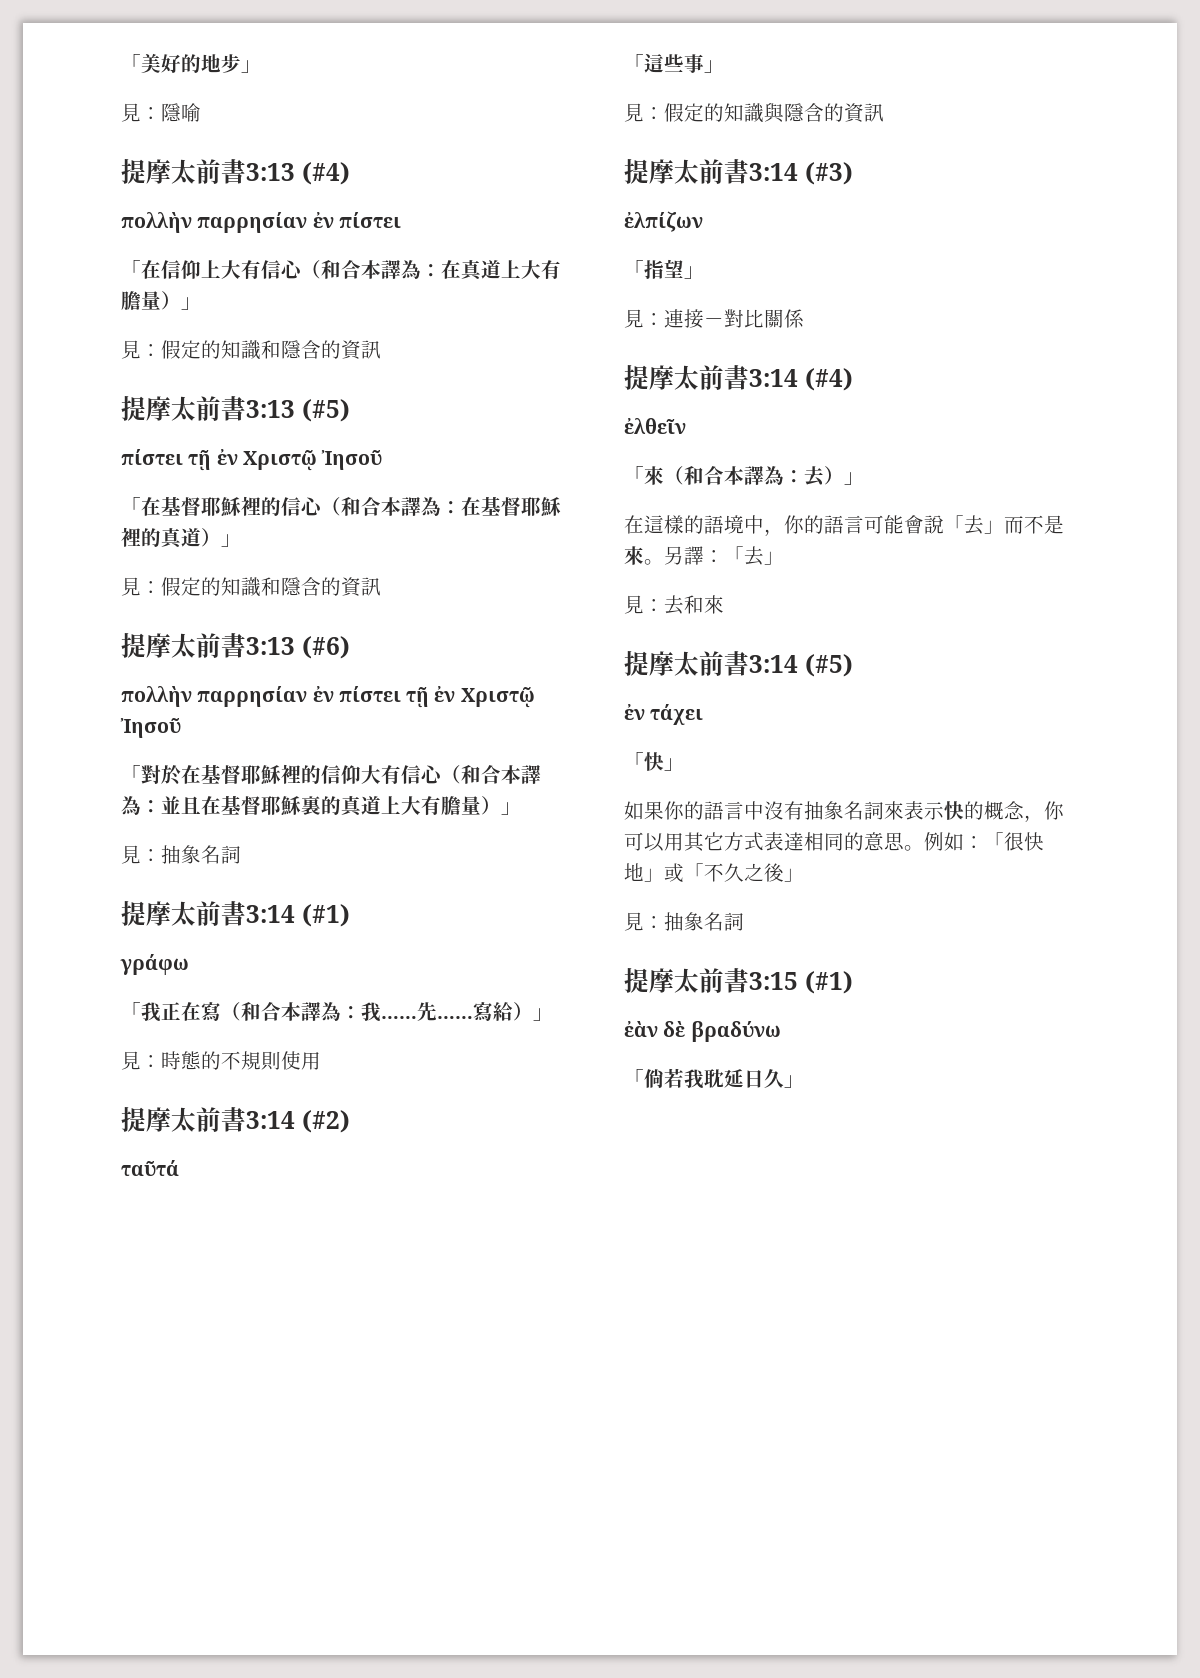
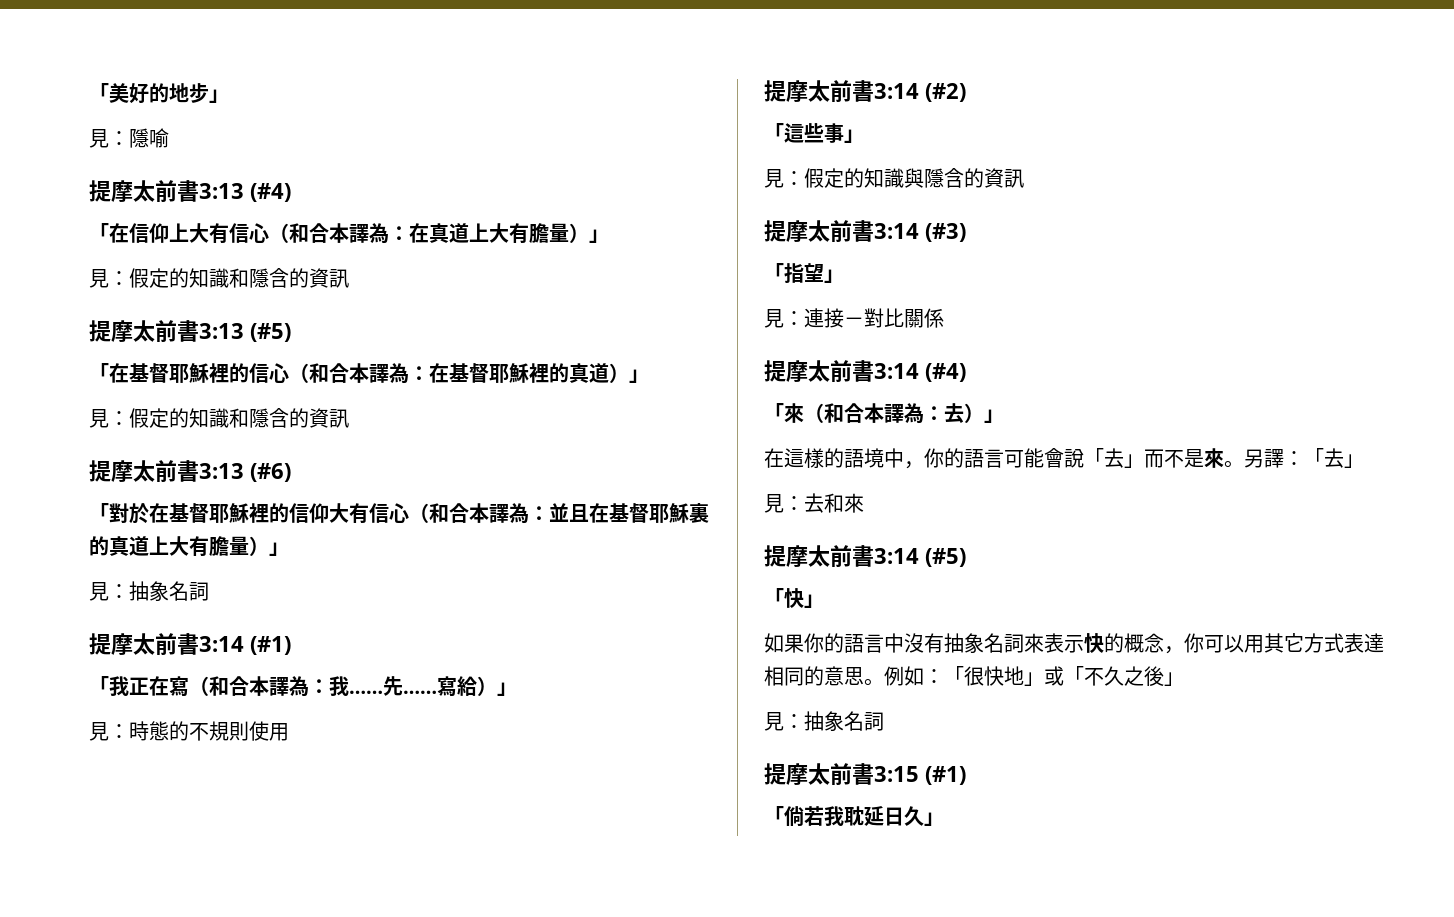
  提摩太前書3:13 (#4)
- πολλὴν παρρησίαν ἐν πίστει
  提摩太前書3:13 (#5)
- πίστει τῇ ἐν Χριστῷ Ἰησοῦ
- πολλὴν παρρησίαν ἐν πίστει τῇ ἐν Χριστῷ Ἰησοῦ
- γράφω
- ταῦτά
- ἐλπίζων
- ἐλθεῖν
- ἐν τάχει
- ἐὰν δὲ βραδύνω

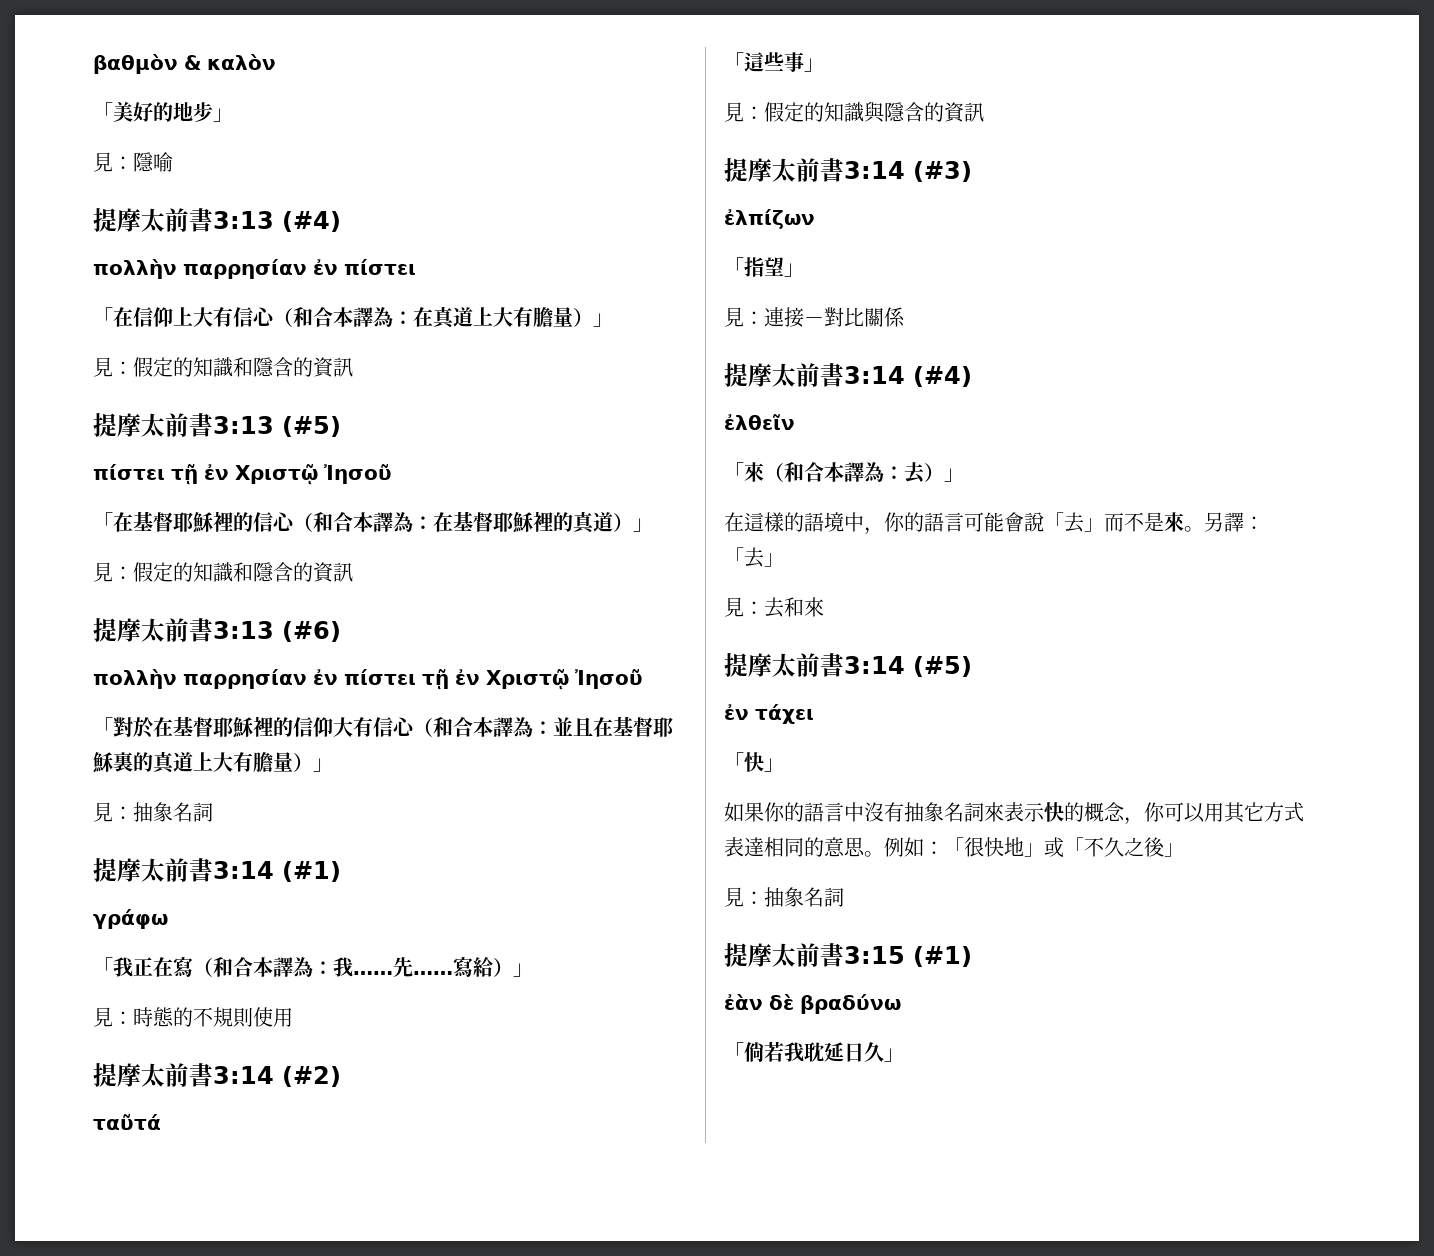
+ βαθμὸν & καλὸν
  提摩太前書3:13 (#4)
+ πολλὴν παρρησίαν ἐν πίστει
  提摩太前書3:13 (#5)
+ πίστει τῇ ἐν Χριστῷ Ἰησοῦ
+ πολλὴν παρρησίαν ἐν πίστει τῇ ἐν Χριστῷ Ἰησοῦ
+ γράφω
+ ταῦτά
+ ἐλπίζων
+ ἐλθεῖν
+ ἐν τάχει
+ ἐὰν δὲ βραδύνω

